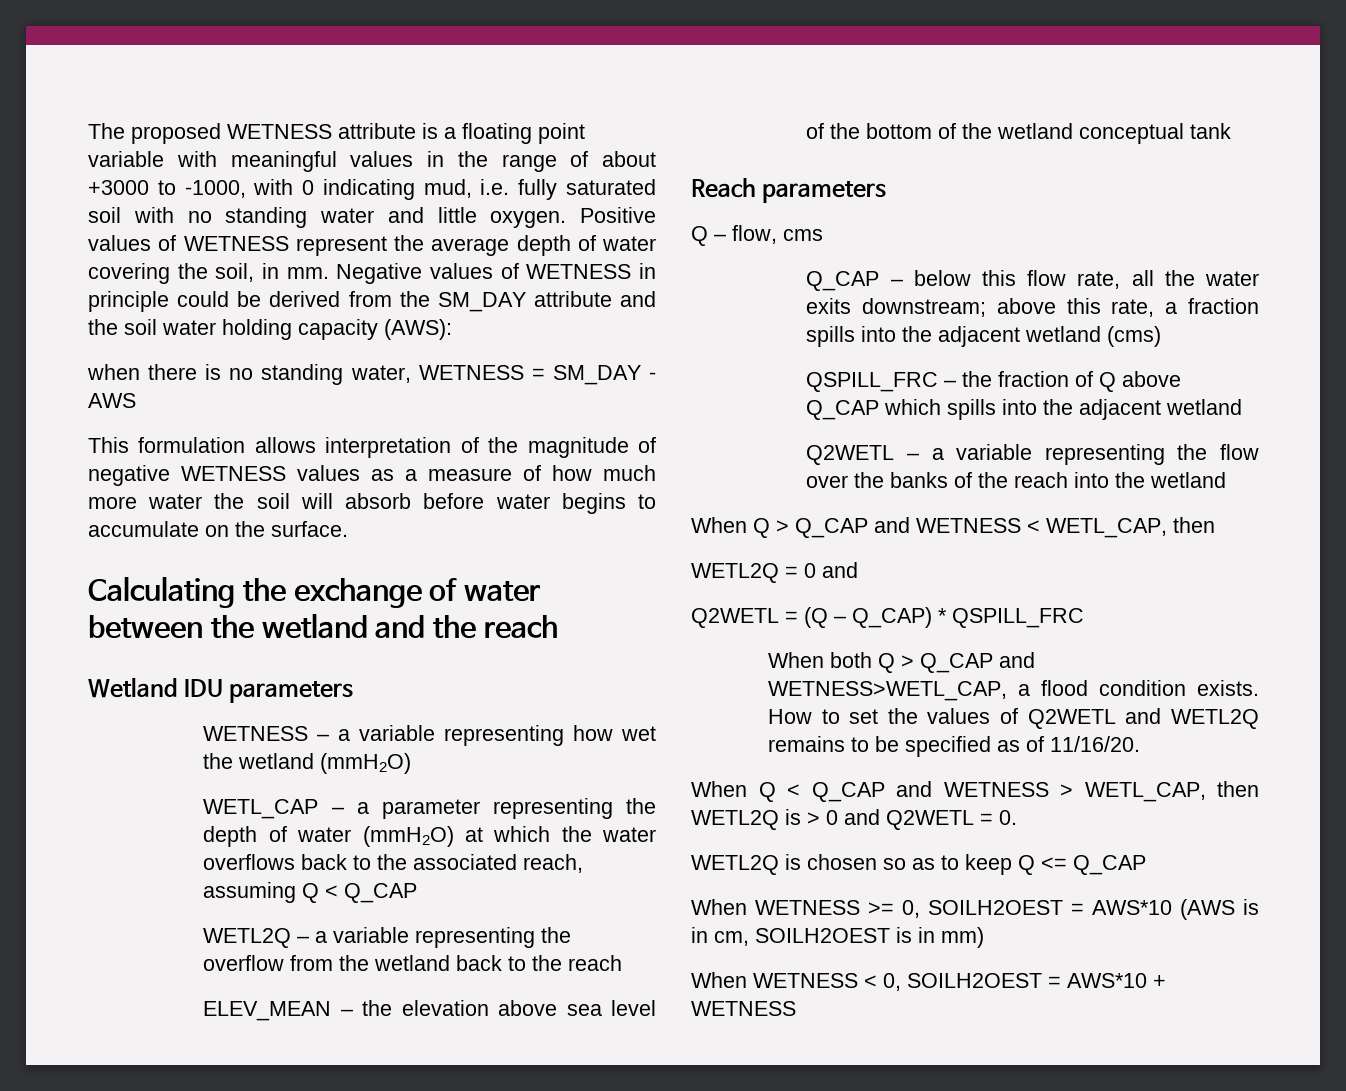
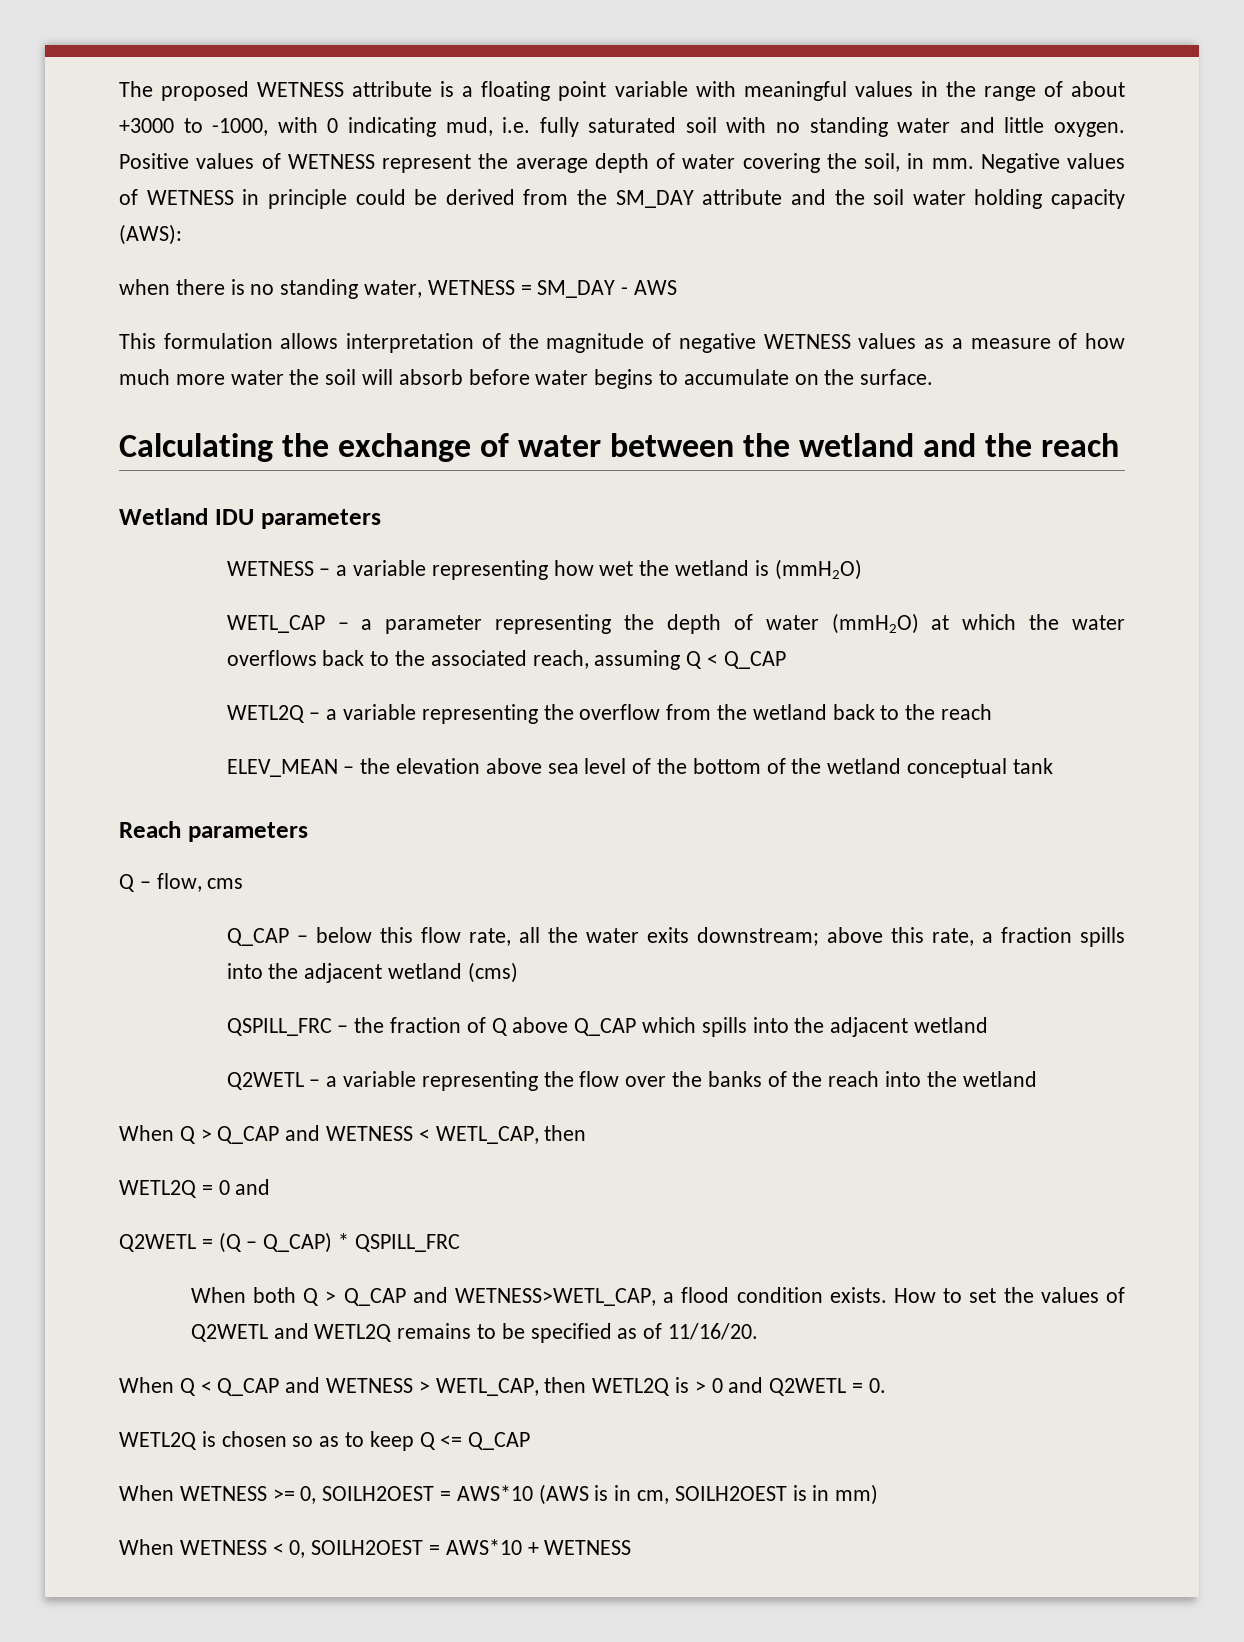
- WETNESS – a variable representing how wet the wetland (mmH2O)
+ WETNESS – a variable representing how wet the wetland is (mmH2O)

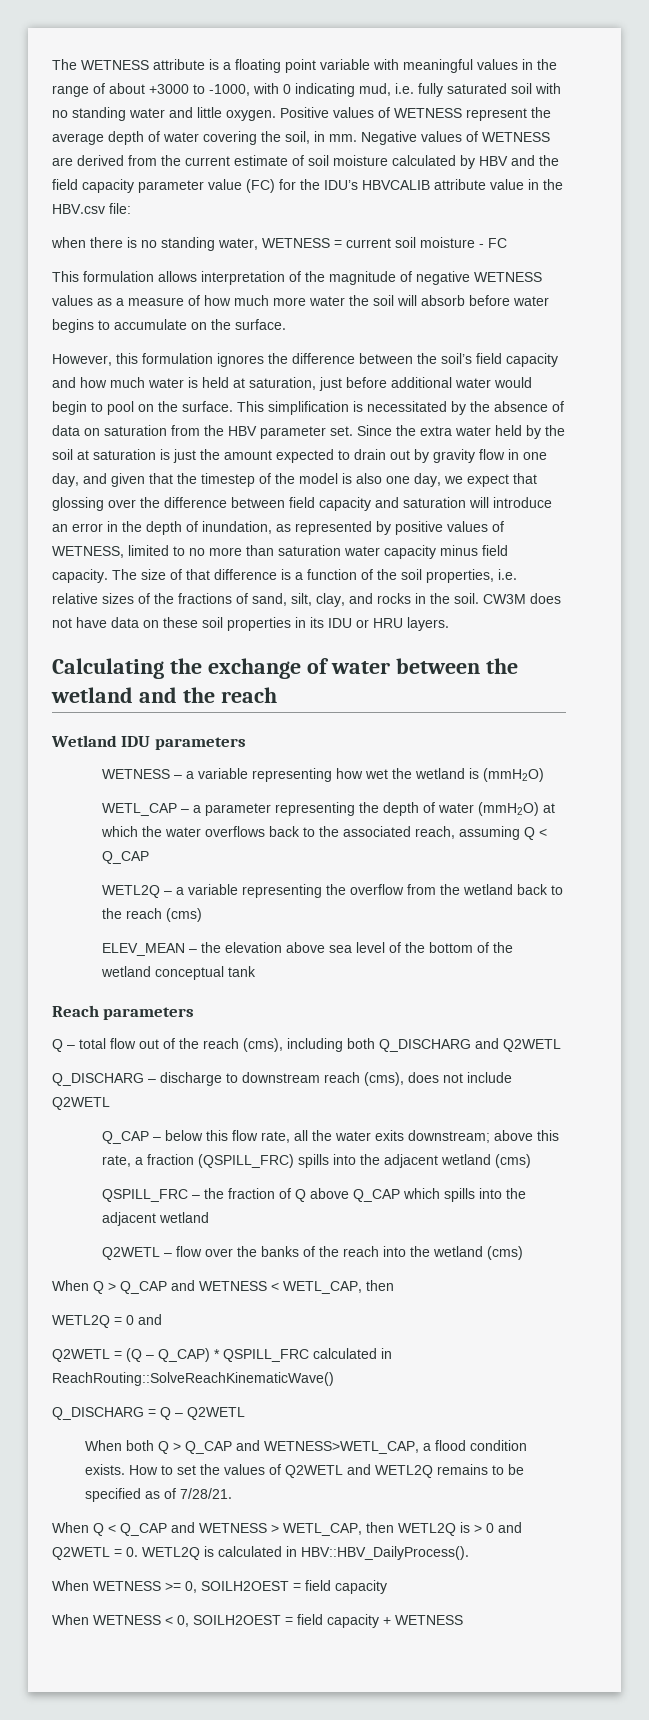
- The proposed WETNESS attribute is a floating point variable with meaningful values in the range of about +3000 to -1000, with 0 indicating mud, i.e. fully saturated soil with no standing water and little oxygen.
+ The WETNESS attribute is a floating point variable with meaningful values in the range of about +3000 to -1000, with 0 indicating mud, i.e. fully saturated soil with no standing water and little oxygen.
- Negative values of WETNESS in principle could be derived from the SM_DAY attribute and the soil water holding capacity (AWS):
+ Negative values of WETNESS are derived from the current estimate of soil moisture calculated by HBV and the field capacity parameter value (FC) for the IDU’s HBVCALIB attribute value in the HBV.csv file:
- when there is no standing water, WETNESS = SM_DAY - AWS
+ when there is no standing water, WETNESS = current soil moisture - FC
+ However, this formulation ignores the difference between the soil’s field capacity and how much water is held at saturation, just before additional water would begin to pool on the surface. This simplification is necessitated by the absence of data on saturation from the HBV parameter set. Since the extra water held by the soil at saturation is just the amount expected to drain out by gravity flow in one day, and given that the timestep of the model is also one day, we expect that glossing over the difference between field capacity and saturation will introduce an error in the depth of inundation, as represented by positive values of WETNESS, limited to no more than saturation water capacity minus field capacity. The size of that difference is a function of the soil properties, i.e. relative sizes of the fractions of sand, silt, clay, and rocks in the soil. CW3M does not have data on these soil properties in its IDU or HRU layers.
- WETL2Q – a variable representing the overflow from the wetland back to the reach
+ WETL2Q – a variable representing the overflow from the wetland back to the reach (cms)
- Q – flow, cms
+ Q – total flow out of the reach (cms), including both Q_DISCHARG and Q2WETL
+ Q_DISCHARG – discharge to downstream reach (cms), does not include Q2WETL
- Q_CAP – below this flow rate, all the water exits downstream; above this rate, a fraction spills into the adjacent wetland (cms)
+ Q_CAP – below this flow rate, all the water exits downstream; above this rate, a fraction (QSPILL_FRC) spills into the adjacent wetland (cms)
- Q2WETL – a variable representing the flow over the banks of the reach into the wetland
+ Q2WETL – flow over the banks of the reach into the wetland (cms)
- Q2WETL = (Q – Q_CAP) * QSPILL_FRC
+ Q2WETL = (Q – Q_CAP) * QSPILL_FRC calculated in ReachRouting::SolveReachKinematicWave()
+ Q_DISCHARG = Q – Q2WETL
- How to set the values of Q2WETL and WETL2Q remains to be specified as of 11/16/20.
+ How to set the values of Q2WETL and WETL2Q remains to be specified as of 7/28/21.
- When Q < Q_CAP and WETNESS > WETL_CAP, then WETL2Q is > 0 and Q2WETL = 0.
- WETL2Q is chosen so as to keep Q <= Q_CAP
+ When Q < Q_CAP and WETNESS > WETL_CAP, then WETL2Q is > 0 and Q2WETL = 0. WETL2Q is calculated in HBV::HBV_DailyProcess().
- When WETNESS >= 0, SOILH2OEST = AWS*10 (AWS is in cm, SOILH2OEST is in mm)
+ When WETNESS >= 0, SOILH2OEST = field capacity
- When WETNESS < 0, SOILH2OEST = AWS*10 + WETNESS
+ When WETNESS < 0, SOILH2OEST = field capacity + WETNESS

